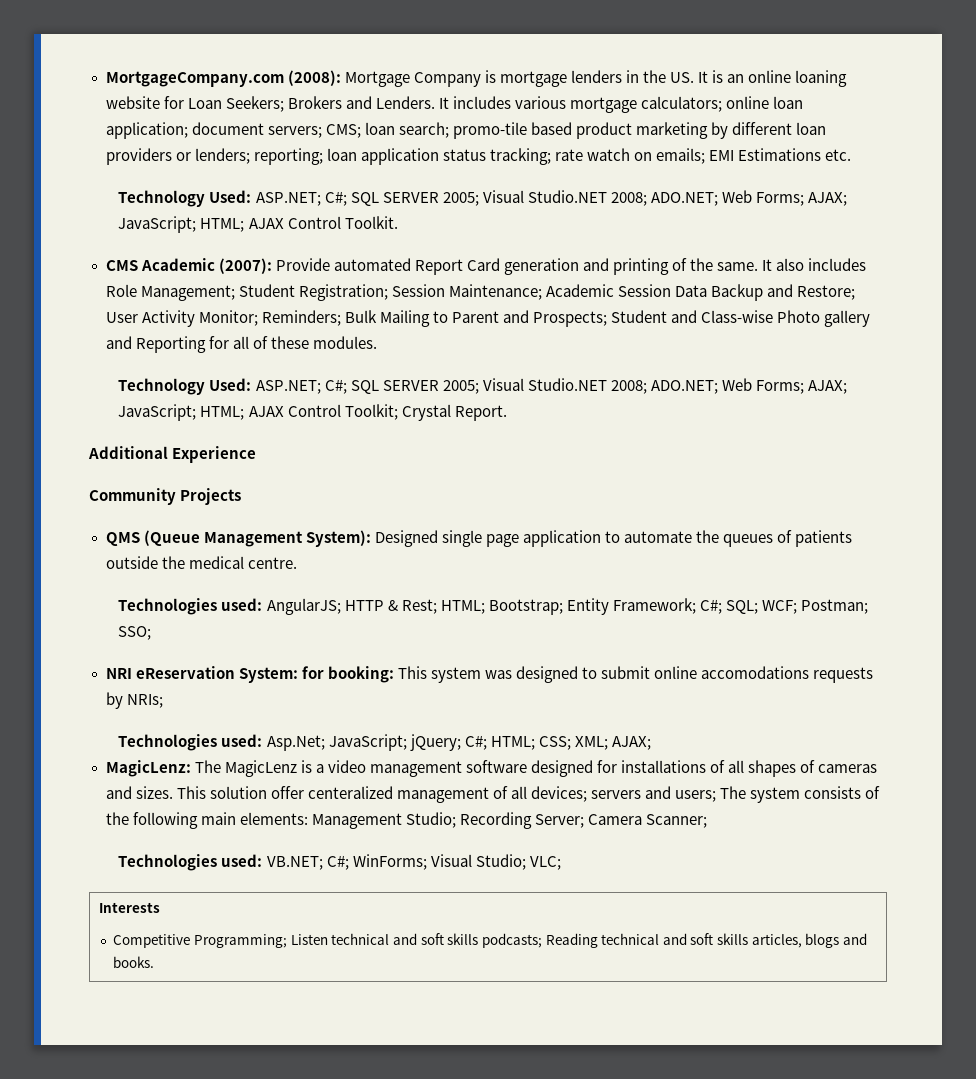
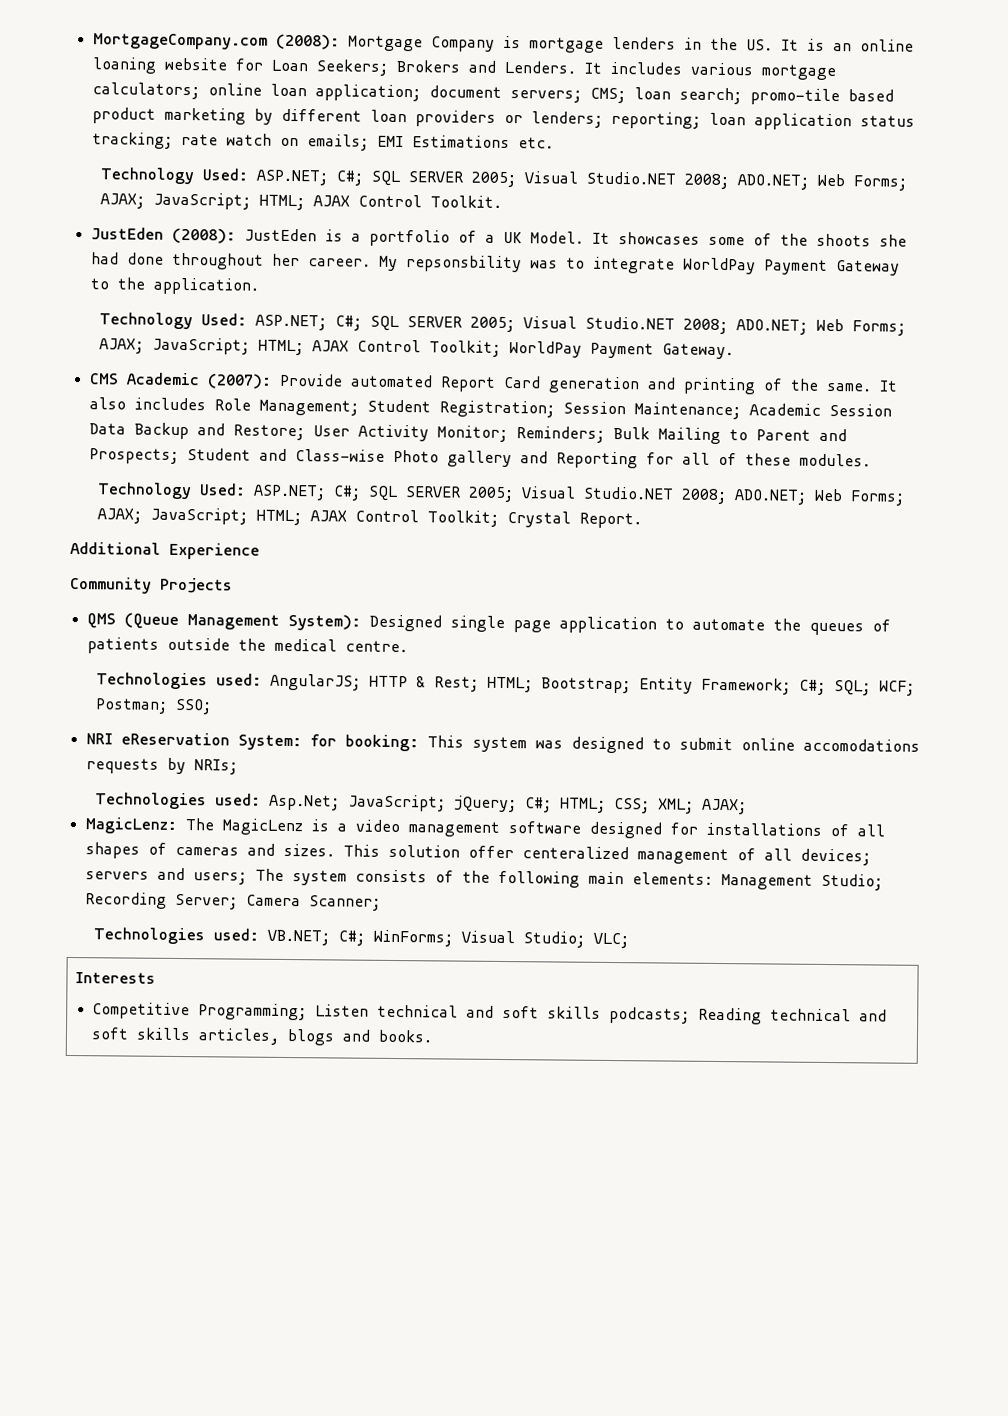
+ JustEden (2008): JustEden is a portfolio of a UK Model. It showcases some of the shoots she had done throughout her career. My repsonsbility was to integrate WorldPay Payment Gateway to the application.
+ Technology Used: ASP.NET; C#; SQL SERVER 2005; Visual Studio.NET 2008; ADO.NET; Web Forms; AJAX; JavaScript; HTML; AJAX Control Toolkit; WorldPay Payment Gateway.

